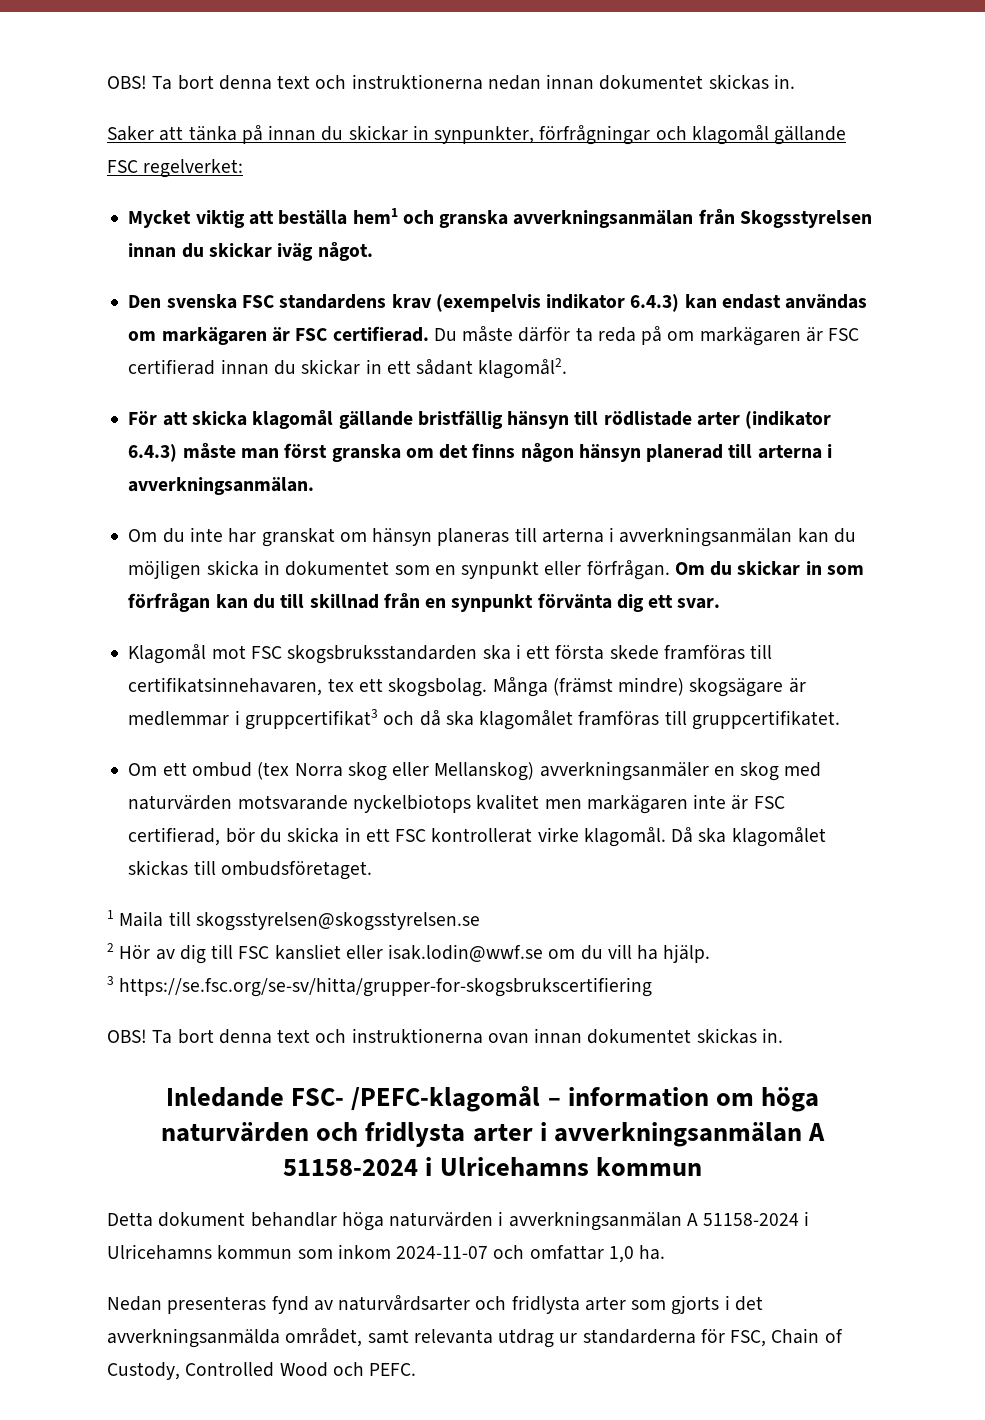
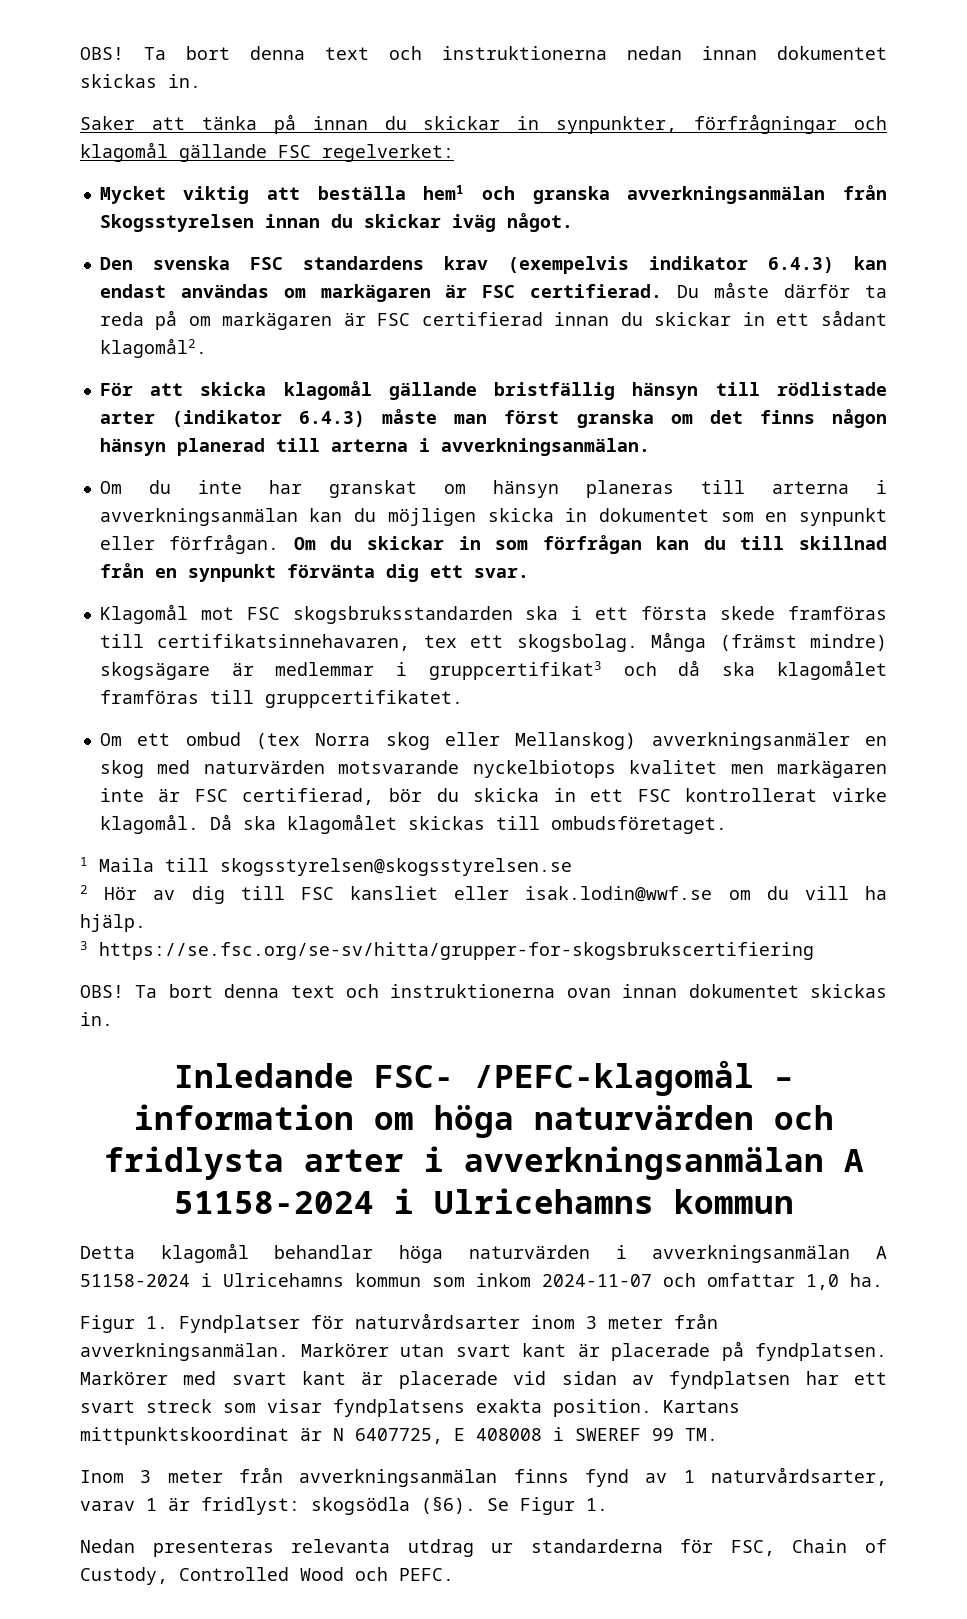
- Detta dokument behandlar höga naturvärden i avverkningsanmälan A 51158-2024 i Ulricehamns kommun som inkom 2024-11-07 och omfattar 1,0 ha.
+ Detta klagomål behandlar höga naturvärden i avverkningsanmälan A 51158-2024 i Ulricehamns kommun som inkom 2024-11-07 och omfattar 1,0 ha.
- Nedan presenteras fynd av naturvårdsarter och fridlysta arter som gjorts i det avverkningsanmälda området, samt relevanta utdrag ur standarderna för FSC, Chain of Custody, Controlled Wood och PEFC.
+ Figur 1. Fyndplatser för naturvårdsarter inom 3 meter från avverkningsanmälan. Markörer utan svart kant är placerade på fyndplatsen. Markörer med svart kant är placerade vid sidan av fyndplatsen har ett svart streck som visar fyndplatsens exakta position. Kartans mittpunktskoordinat är N 6407725, E 408008 i SWEREF 99 TM.
+ Inom 3 meter från avverkningsanmälan finns fynd av 1 naturvårdsarter, varav 1 är fridlyst: skogsödla (§6). Se Figur 1.
+ Nedan presenteras relevanta utdrag ur standarderna för FSC, Chain of Custody, Controlled Wood och PEFC.

